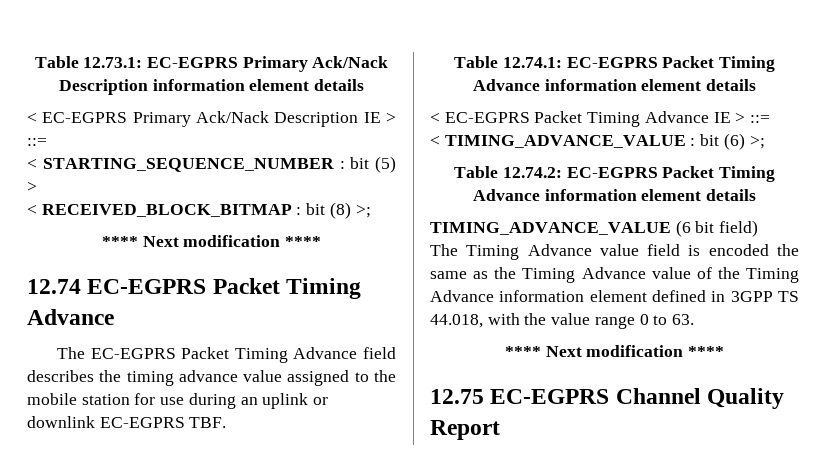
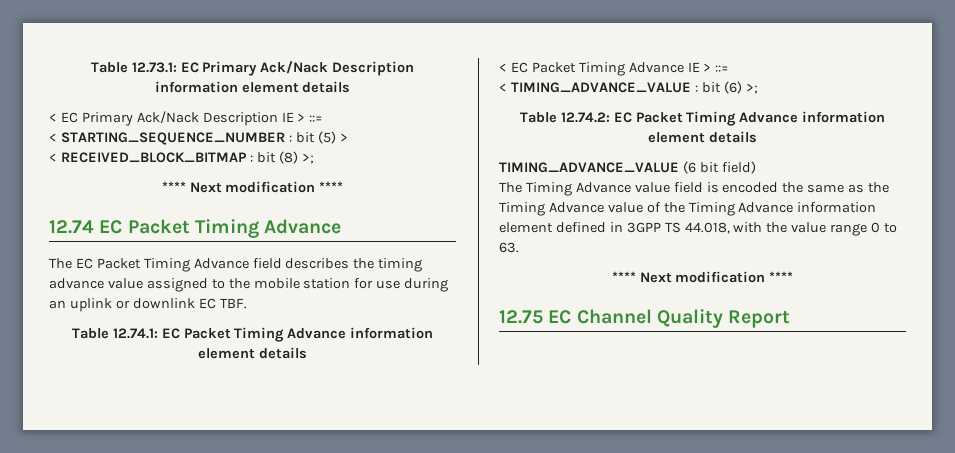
- Table 12.73.1: EC-EGPRS Primary Ack/Nack Description information element details
+ Table 12.73.1: EC Primary Ack/Nack Description information element details
- < EC-EGPRS Primary Ack/Nack Description IE > ::=
+ < EC Primary Ack/Nack Description IE > ::=
- 12.74 EC-EGPRS Packet Timing Advance
+ 12.74 EC Packet Timing Advance
- The EC-EGPRS Packet Timing Advance field describes the timing advance value assigned to the mobile station for use during an uplink or downlink EC-EGPRS TBF.
+ The EC Packet Timing Advance field describes the timing advance value assigned to the mobile station for use during an uplink or downlink EC TBF.
- Table 12.74.1: EC-EGPRS Packet Timing Advance information element details
+ Table 12.74.1: EC Packet Timing Advance information element details
- < EC-EGPRS Packet Timing Advance IE > ::=
+ < EC Packet Timing Advance IE > ::=
- Table 12.74.2: EC-EGPRS Packet Timing Advance information element details
+ Table 12.74.2: EC Packet Timing Advance information element details
- 12.75 EC-EGPRS Channel Quality Report
+ 12.75 EC Channel Quality Report

